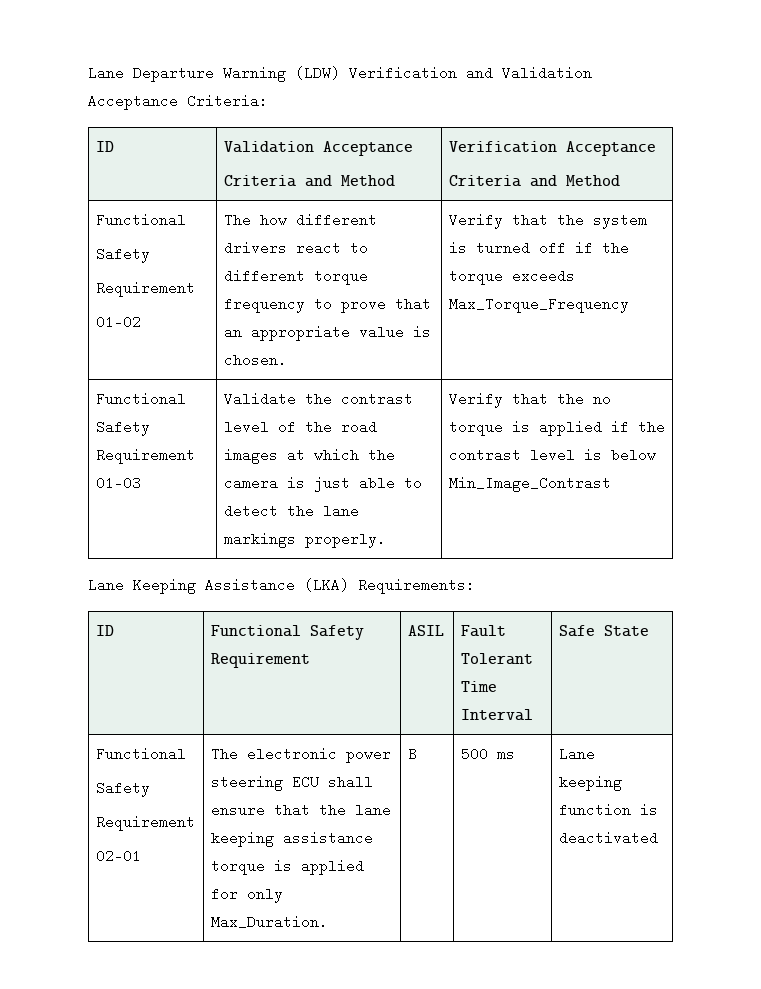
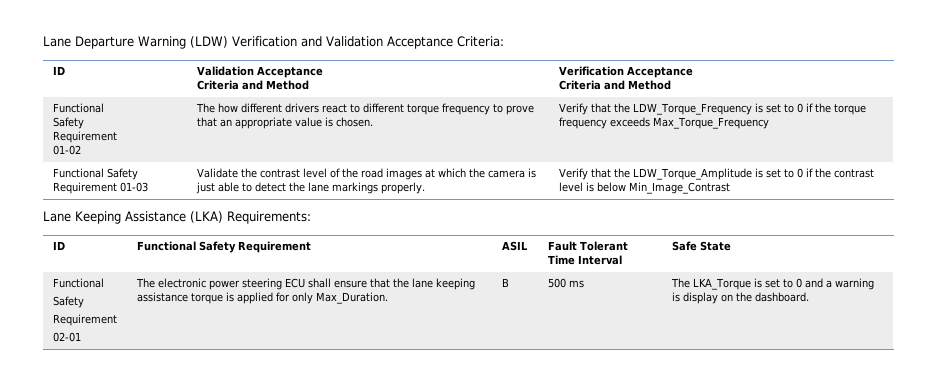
  ID | Validation Acceptance
  Criteria and Method | Verification Acceptance
  Criteria and Method
  Functional
  Safety
  Requirement
- 01-02 | The how different drivers react to different torque frequency to prove that an appropriate value is chosen. | Verify that the system is turned off if the torque exceeds Max_Torque_Frequency
+ 01-02 | The how different drivers react to different torque frequency to prove that an appropriate value is chosen. | Verify that the LDW_Torque_Frequency is set to 0 if the torque frequency exceeds Max_Torque_Frequency
- Functional Safety Requirement 01-03 | Validate the contrast level of the road images at which the camera is just able to detect the lane markings properly. | Verify that the no torque is applied if the contrast level is below Min_Image_Contrast
+ Functional Safety Requirement 01-03 | Validate the contrast level of the road images at which the camera is just able to detect the lane markings properly. | Verify that the LDW_Torque_Amplitude is set to 0 if the contrast level is below Min_Image_Contrast
  ID | Functional Safety Requirement | ASIL | Fault Tolerant Time Interval | Safe State
  Functional
  Safety
  Requirement
- 02-01 | The electronic power steering ECU shall ensure that the lane keeping assistance torque is applied for only Max_Duration. | B | 500 ms | Lane keeping function is deactivated
+ 02-01 | The electronic power steering ECU shall ensure that the lane keeping assistance torque is applied for only Max_Duration. | B | 500 ms | The LKA_Torque is set to 0 and a warning is display on the dashboard.

